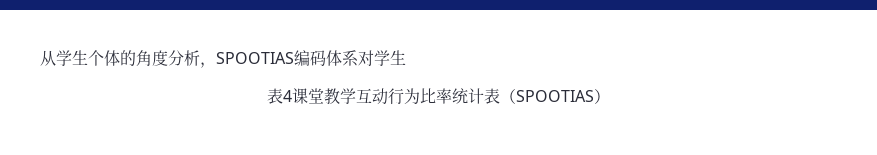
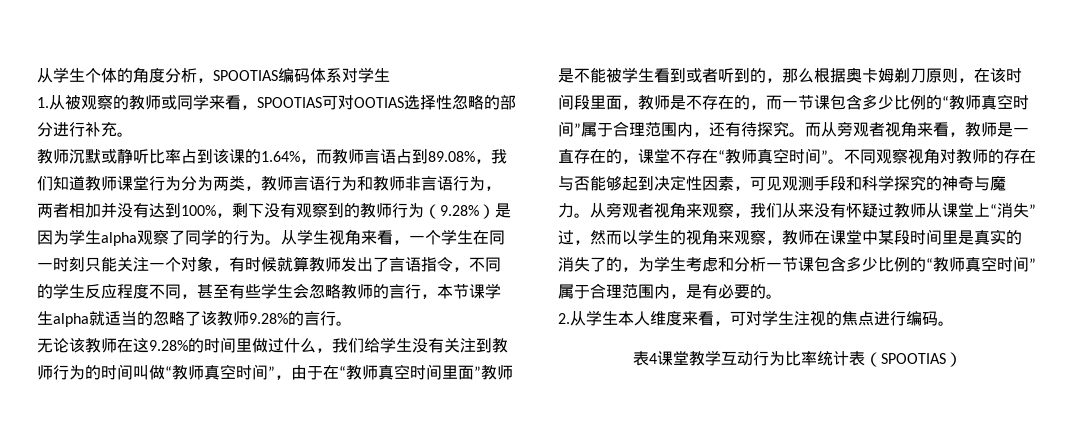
+ 1.从被观察的教师或同学来看，SPOOTIAS可对OOTIAS选择性忽略的部分进行补充。
+ 教师沉默或静听比率占到该课的1.64%，而教师言语占到89.08%，我们知道教师课堂行为分为两类，教师言语行为和教师非言语行为，两者相加并没有达到100%，剩下没有观察到的教师行为（9.28%）是因为学生alpha观察了同学的行为。从学生视角来看，一个学生在同一时刻只能关注一个对象，有时候就算教师发出了言语指令，不同的学生反应程度不同，甚至有些学生会忽略教师的言行，本节课学生alpha就适当的忽略了该教师9.28%的言行。
+ 无论该教师在这9.28%的时间里做过什么，我们给学生没有关注到教师行为的时间叫做“教师真空时间”，由于在“教师真空时间里面”教师是不能被学生看到或者听到的，那么根据奥卡姆剃刀原则，在该时间段里面，教师是不存在的，而一节课包含多少比例的“教师真空时间”属于合理范围内，还有待探究。而从旁观者视角来看，教师是一直存在的，课堂不存在“教师真空时间”。不同观察视角对教师的存在与否能够起到决定性因素，可见观测手段和科学探究的神奇与魔力。从旁观者视角来观察，我们从来没有怀疑过教师从课堂上“消失”过，然而以学生的视角来观察，教师在课堂中某段时间里是真实的消失了的，为学生考虑和分析一节课包含多少比例的“教师真空时间”属于合理范围内，是有必要的。
+ 2.从学生本人维度来看，可对学生注视的焦点进行编码。

